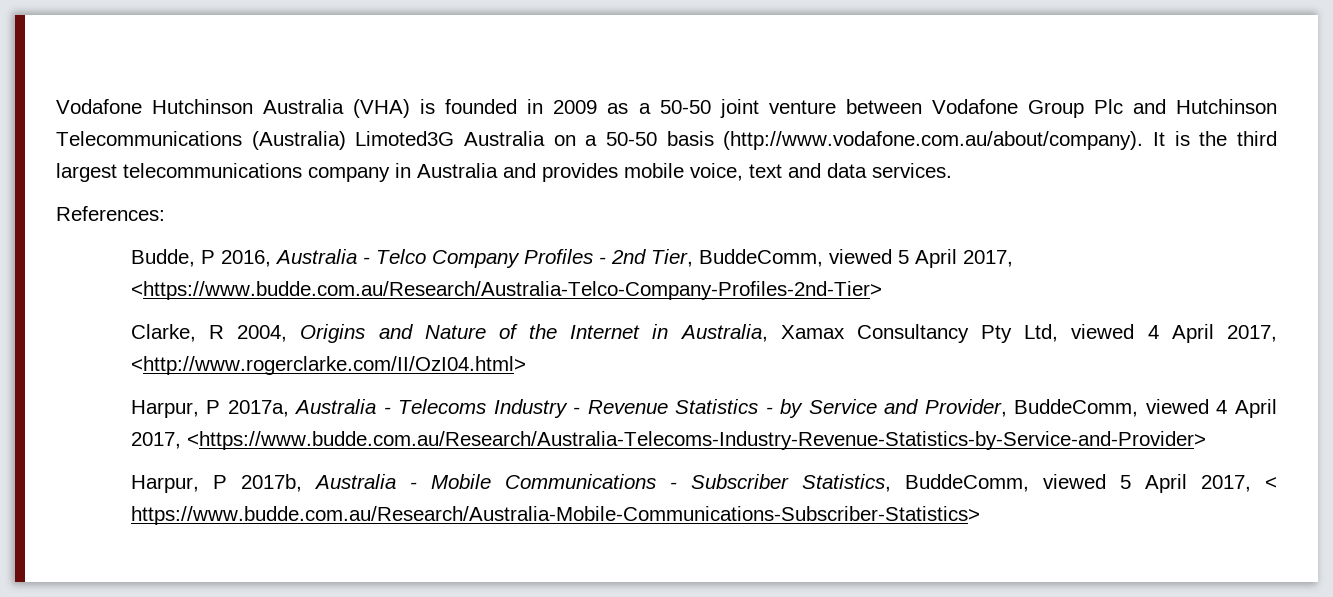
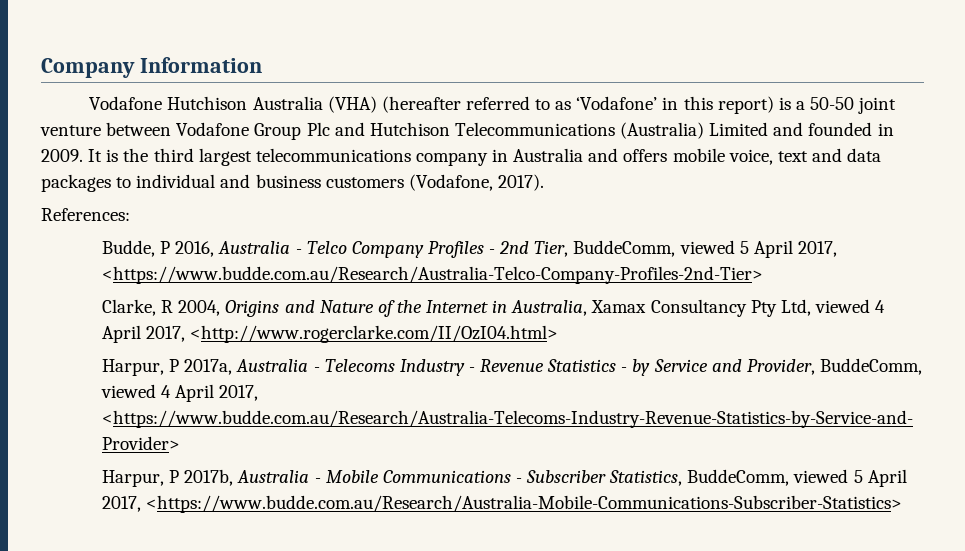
- Vodafone Hutchinson Australia (VHA) is founded in 2009 as a 50-50 joint venture between Vodafone Group Plc and Hutchinson Telecommunications (Australia) Limoted3G Australia on a 50-50 basis (http://www.vodafone.com.au/about/company). It is the third largest telecommunications company in Australia and provides mobile voice, text and data services.
+ Company Information
+ Vodafone Hutchison Australia (VHA) (hereafter referred to as ‘Vodafone’ in this report) is a 50-50 joint venture between Vodafone Group Plc and Hutchison Telecommunications (Australia) Limited and founded in 2009. It is the third largest telecommunications company in Australia and offers mobile voice, text and data packages to individual and business customers (Vodafone, 2017).
- Harpur, P 2017b, Australia - Mobile Communications - Subscriber Statistics, BuddeComm, viewed 5 April 2017, < https://www.budde.com.au/Research/Australia-Mobile-Communications-Subscriber-Statistics>
+ Harpur, P 2017b, Australia - Mobile Communications - Subscriber Statistics, BuddeComm, viewed 5 April 2017, <https://www.budde.com.au/Research/Australia-Mobile-Communications-Subscriber-Statistics>

